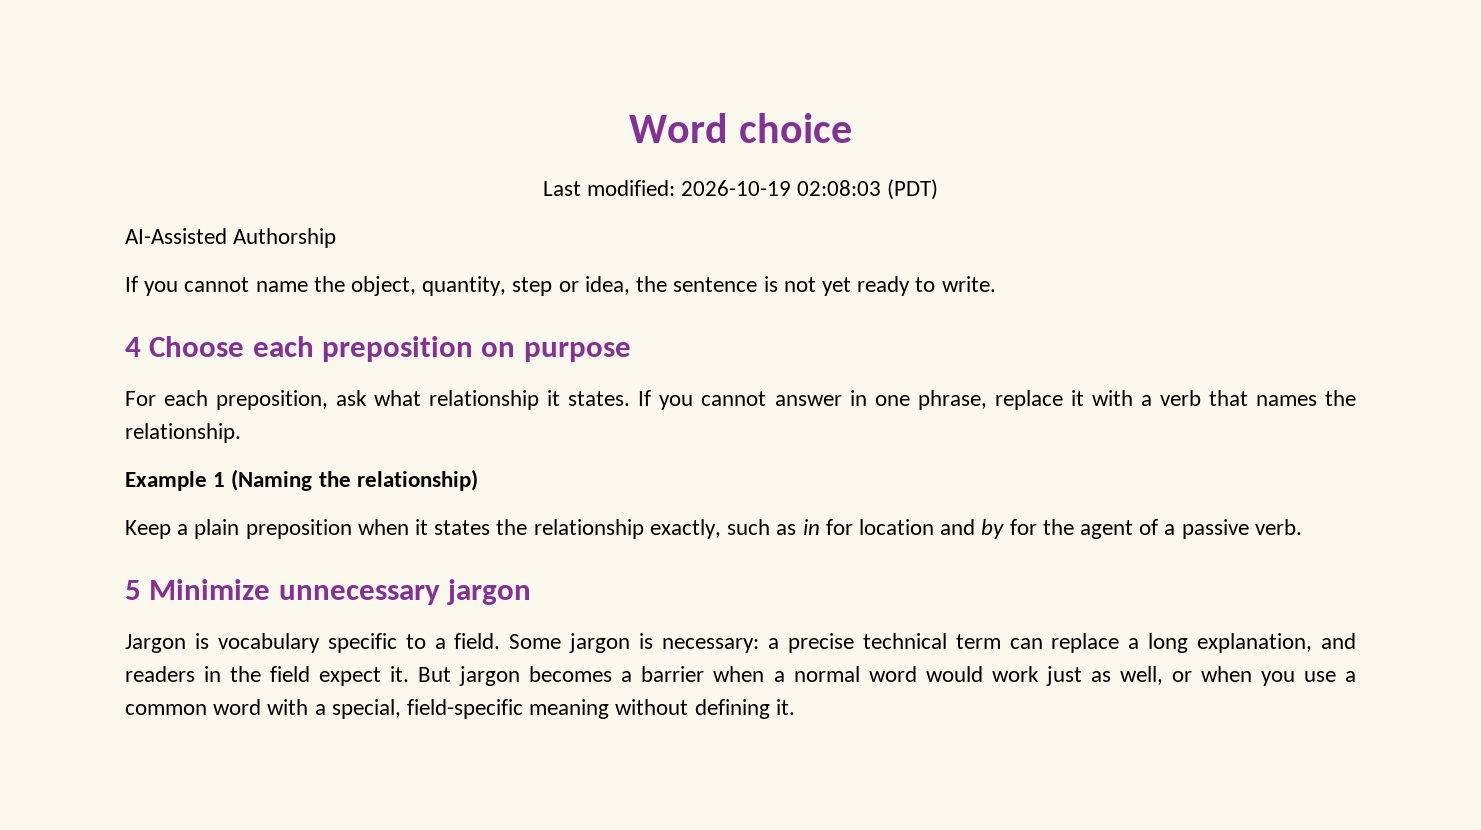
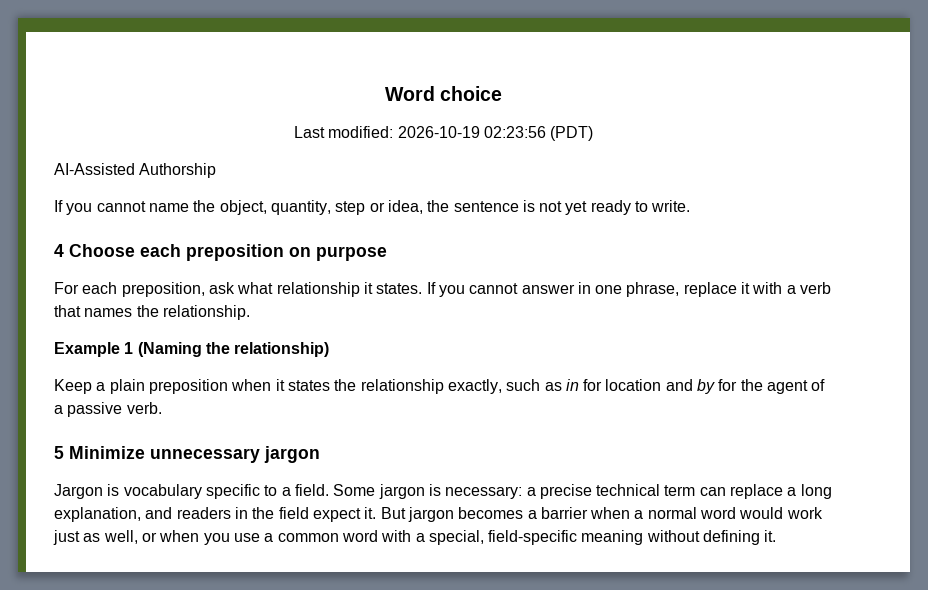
- Last modified: 2026-10-19 02:08:03 (PDT)
+ Last modified: 2026-10-19 02:23:56 (PDT)

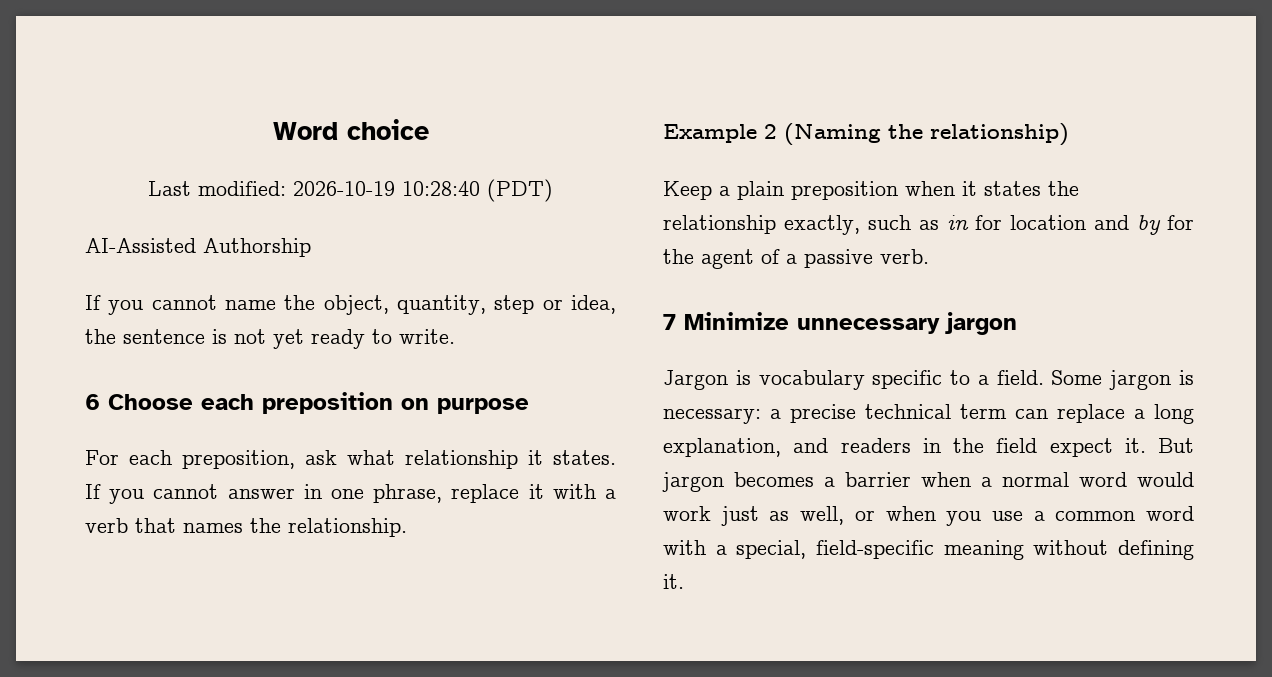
- Last modified: 2026-10-19 02:23:56 (PDT)
+ Last modified: 2026-10-19 10:28:40 (PDT)
- 4 Choose each preposition on purpose
+ 6 Choose each preposition on purpose
- Example 1 (Naming the relationship)
+ Example 2 (Naming the relationship)
- 5 Minimize unnecessary jargon
+ 7 Minimize unnecessary jargon

